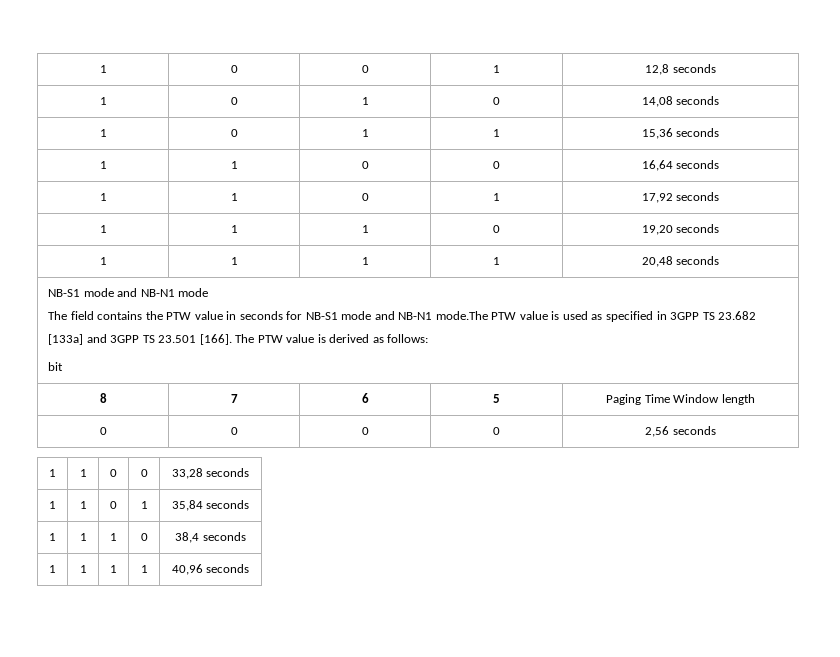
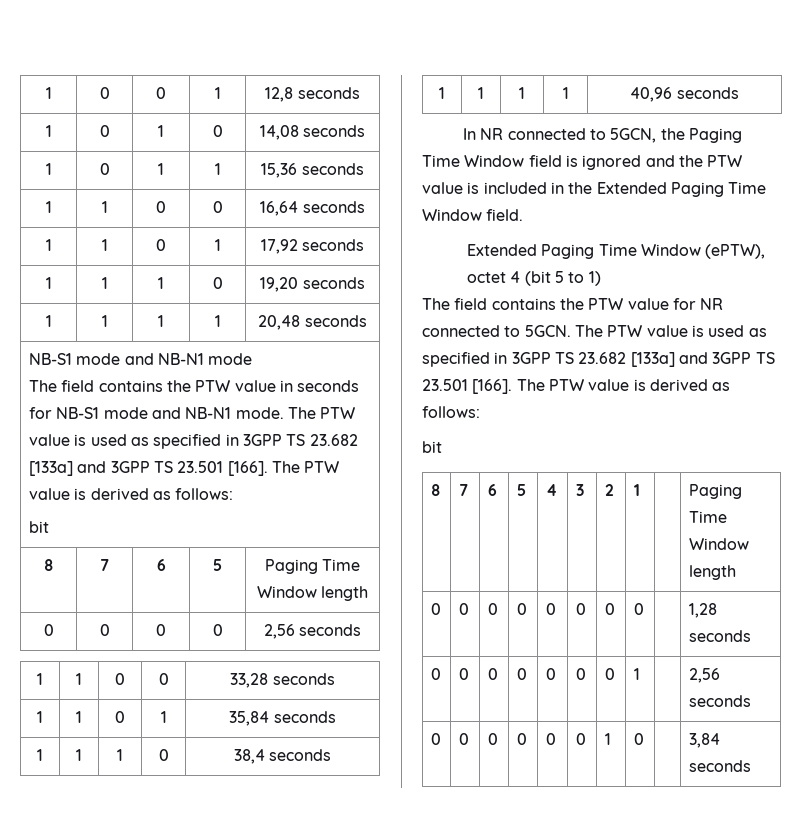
- The field contains the PTW value in seconds for NB-S1 mode and NB-N1 mode.The PTW value is used as specified in 3GPP TS 23.682 [133a] and 3GPP TS 23.501 [166].
+ The field contains the PTW value in seconds for NB-S1 mode and NB-N1 mode. The PTW value is used as specified in 3GPP TS 23.682 [133a] and 3GPP TS 23.501 [166].
+ In NR connected to 5GCN, the Paging Time Window field is ignored and the PTW value is included in the Extended Paging Time Window field.
+ Extended Paging Time Window (ePTW), octet 4 (bit 5 to 1)
+ The field contains the PTW value for NR connected to 5GCN. The PTW value is used as specified in 3GPP TS 23.682 [133a] and 3GPP TS 23.501 [166]. The PTW value is derived as follows:
+ bit
+ 8 | 7 | 6 | 5 | 4 | 3 | 2 | 1 | | Paging Time Window length
+ 0 | 0 | 0 | 0 | 0 | 0 | 0 | 0 | | 1,28 seconds
+ 0 | 0 | 0 | 0 | 0 | 0 | 0 | 1 | | 2,56 seconds
+ 0 | 0 | 0 | 0 | 0 | 0 | 1 | 0 | | 3,84 seconds

